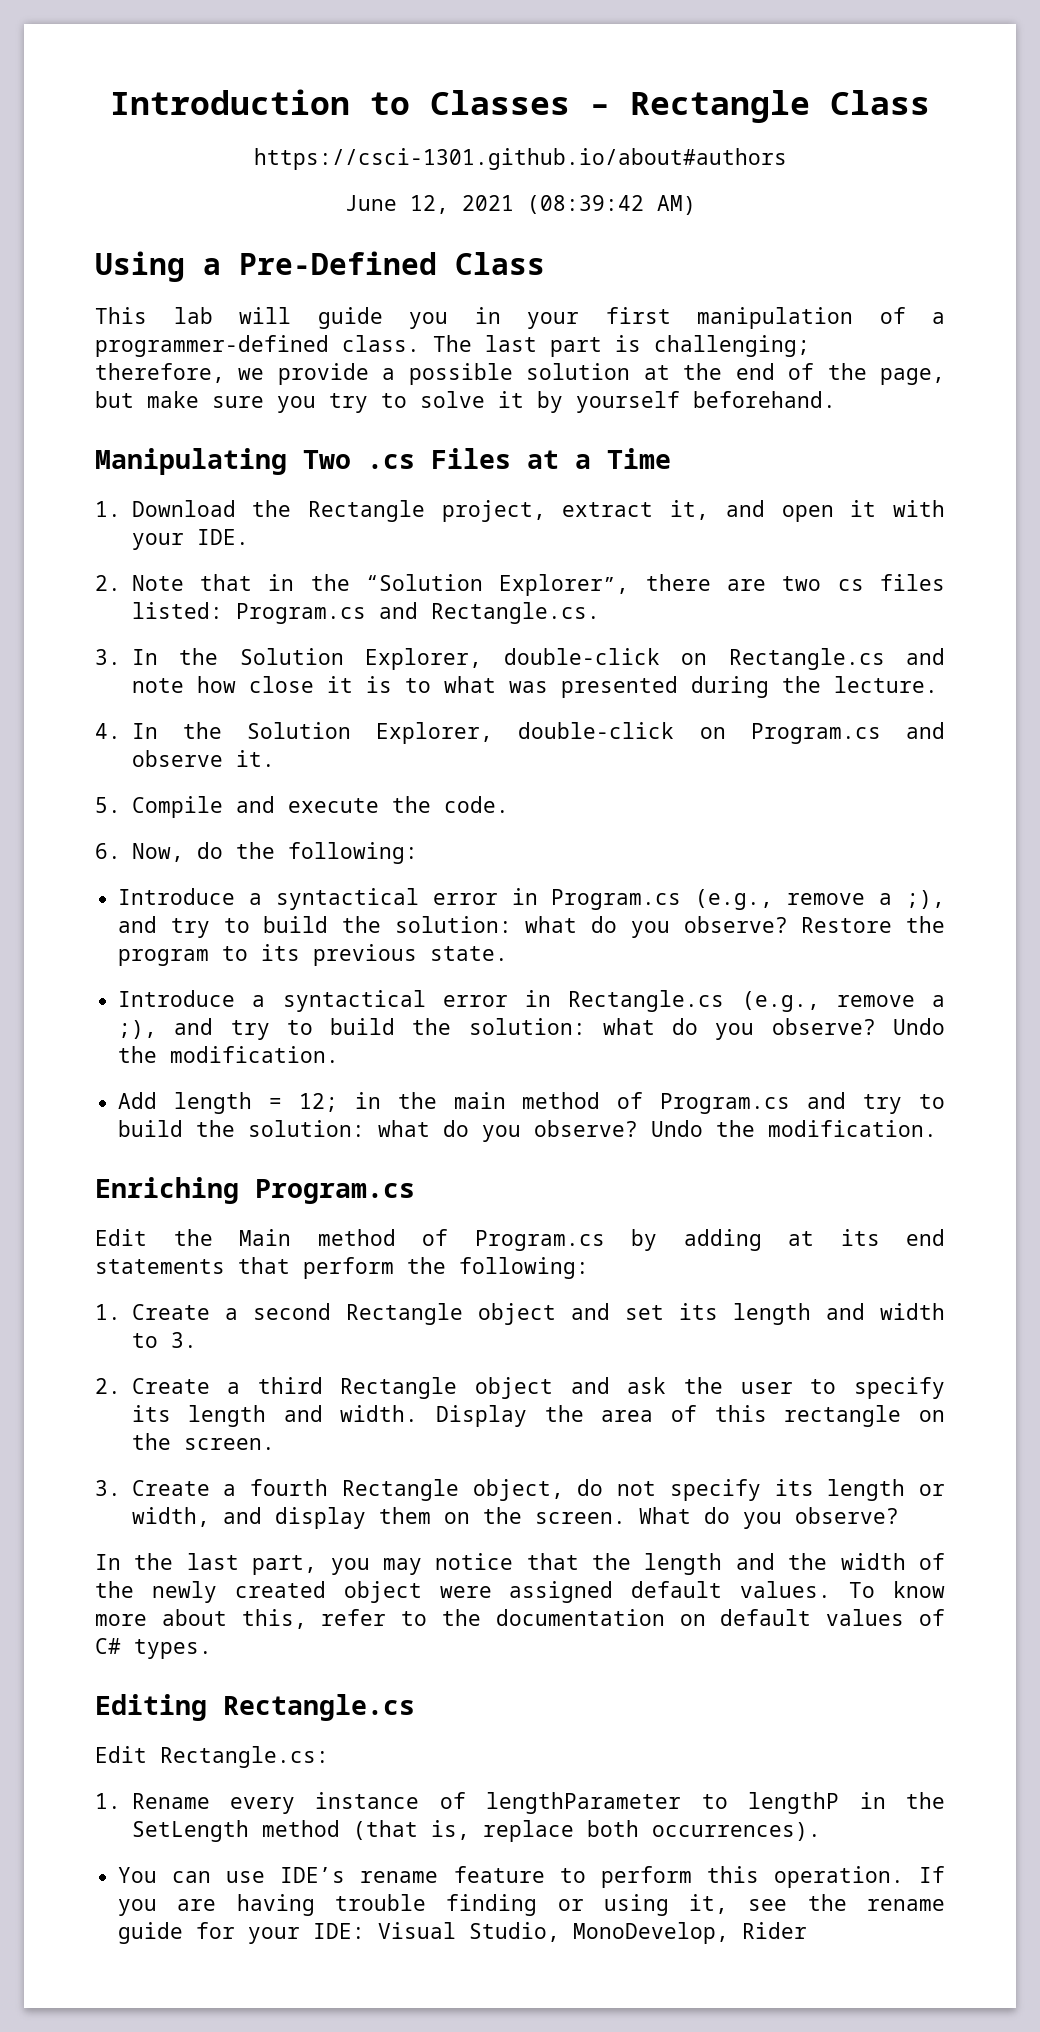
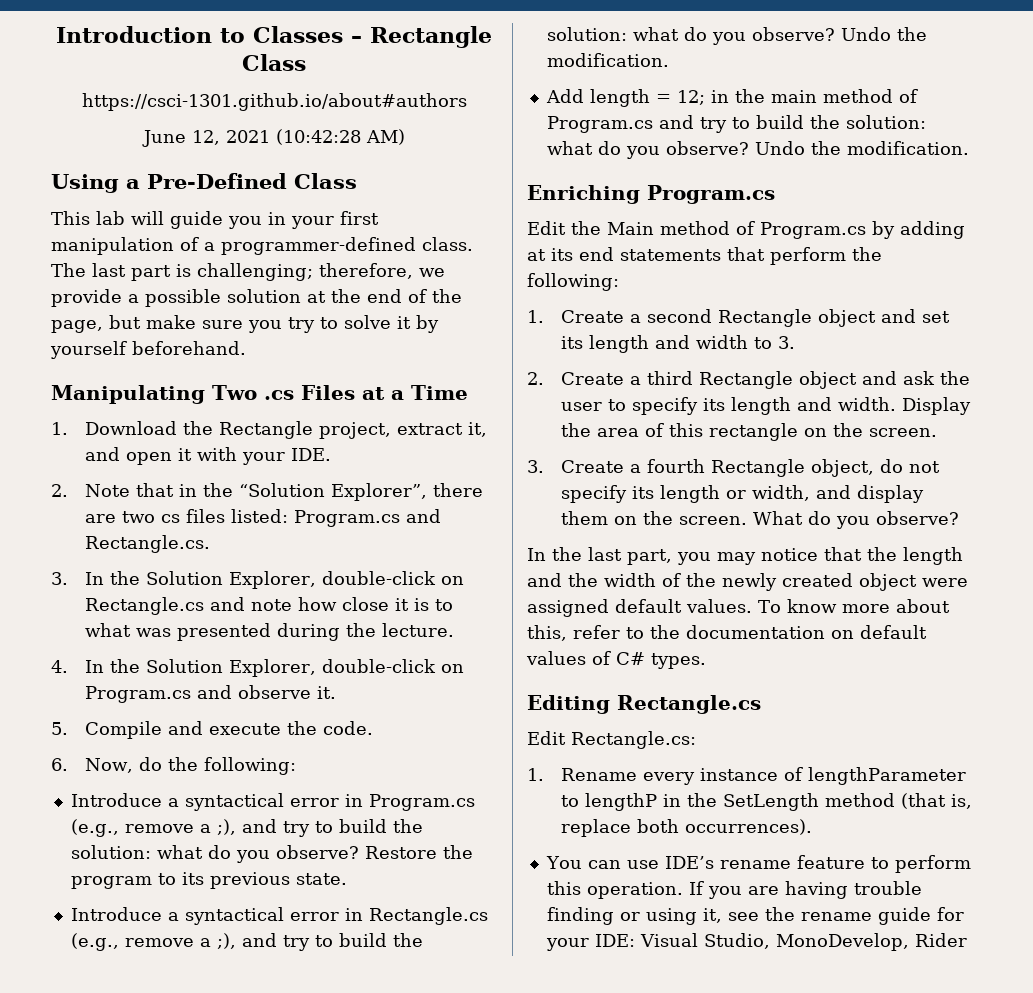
- June 12, 2021 (08:39:42 AM)
+ June 12, 2021 (10:42:28 AM)

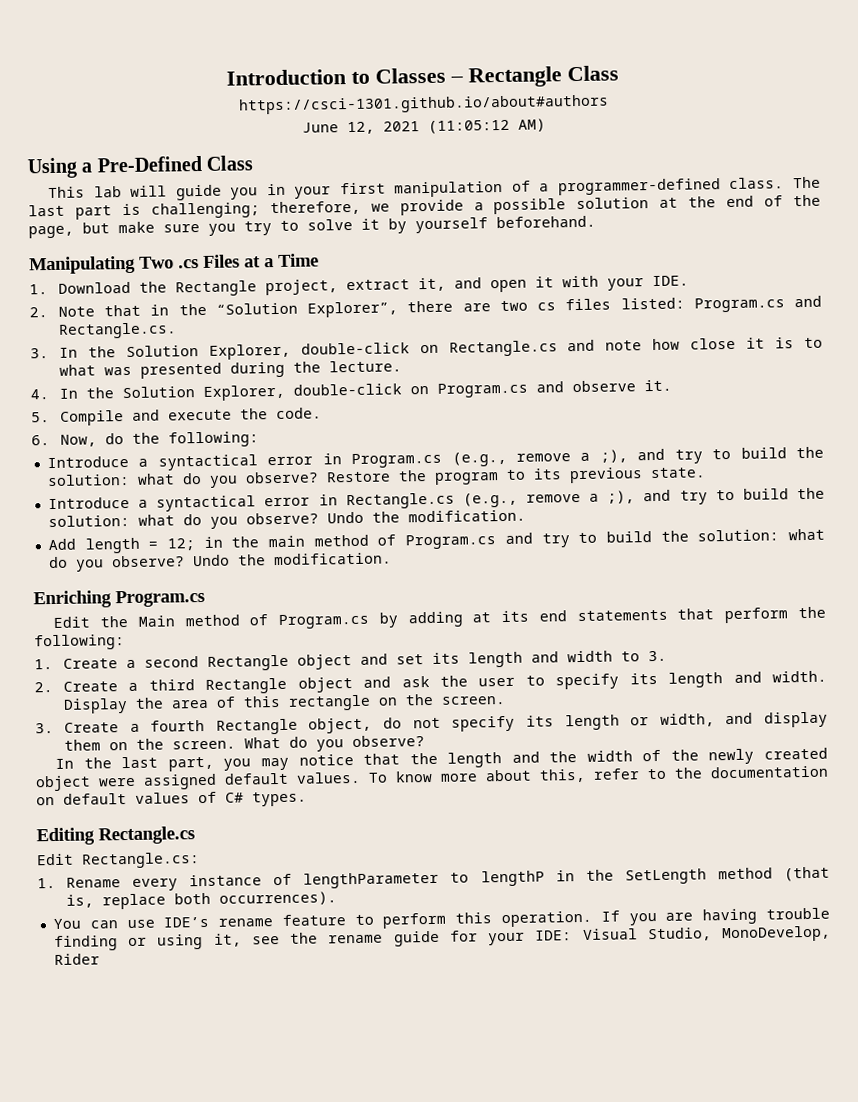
- June 12, 2021 (10:42:28 AM)
+ June 12, 2021 (11:05:12 AM)

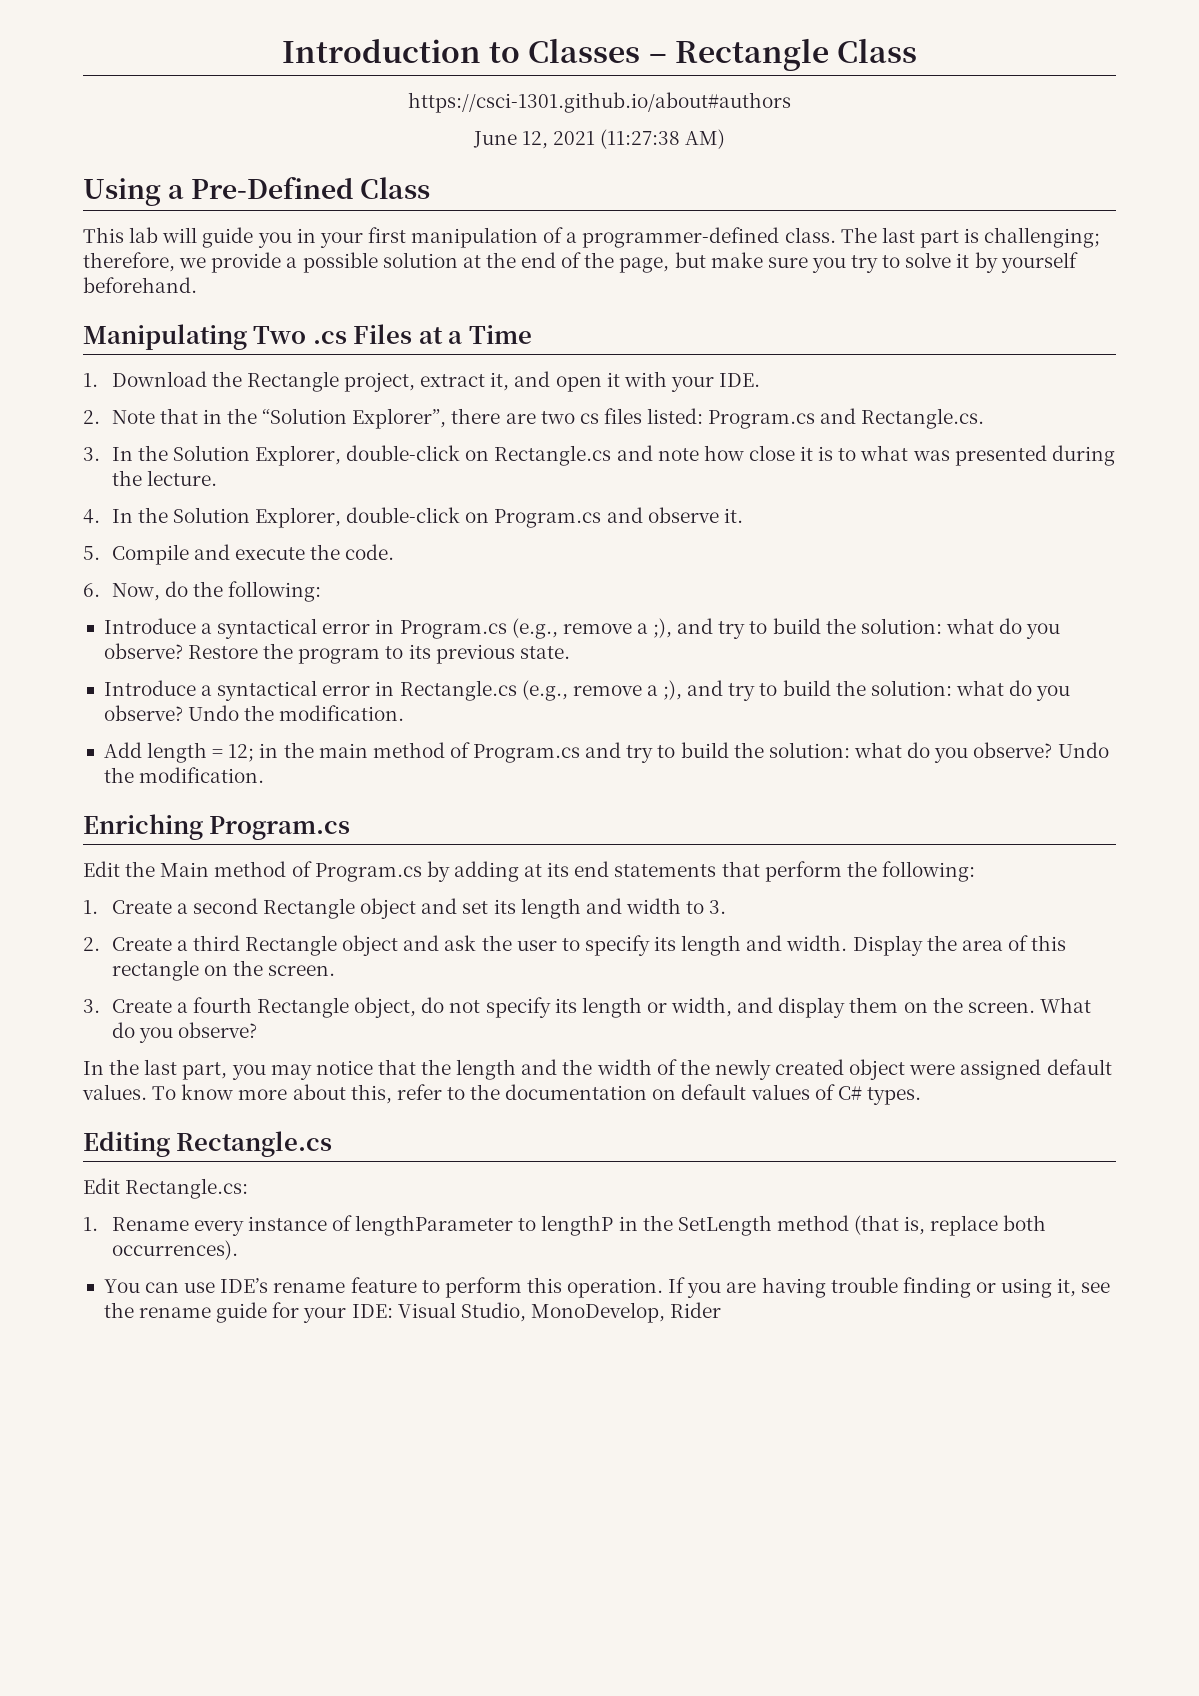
- June 12, 2021 (11:05:12 AM)
+ June 12, 2021 (11:27:38 AM)

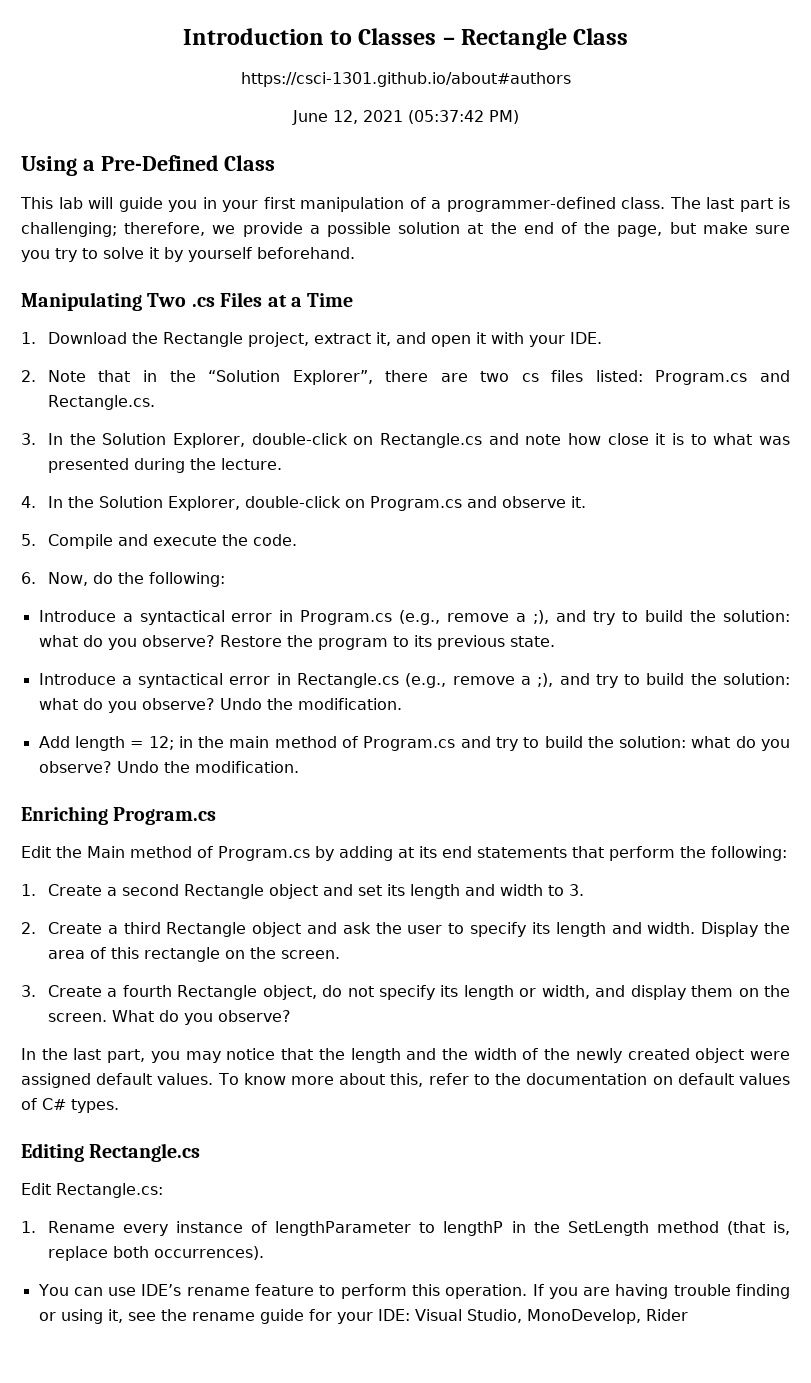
- June 12, 2021 (11:27:38 AM)
+ June 12, 2021 (05:37:42 PM)

